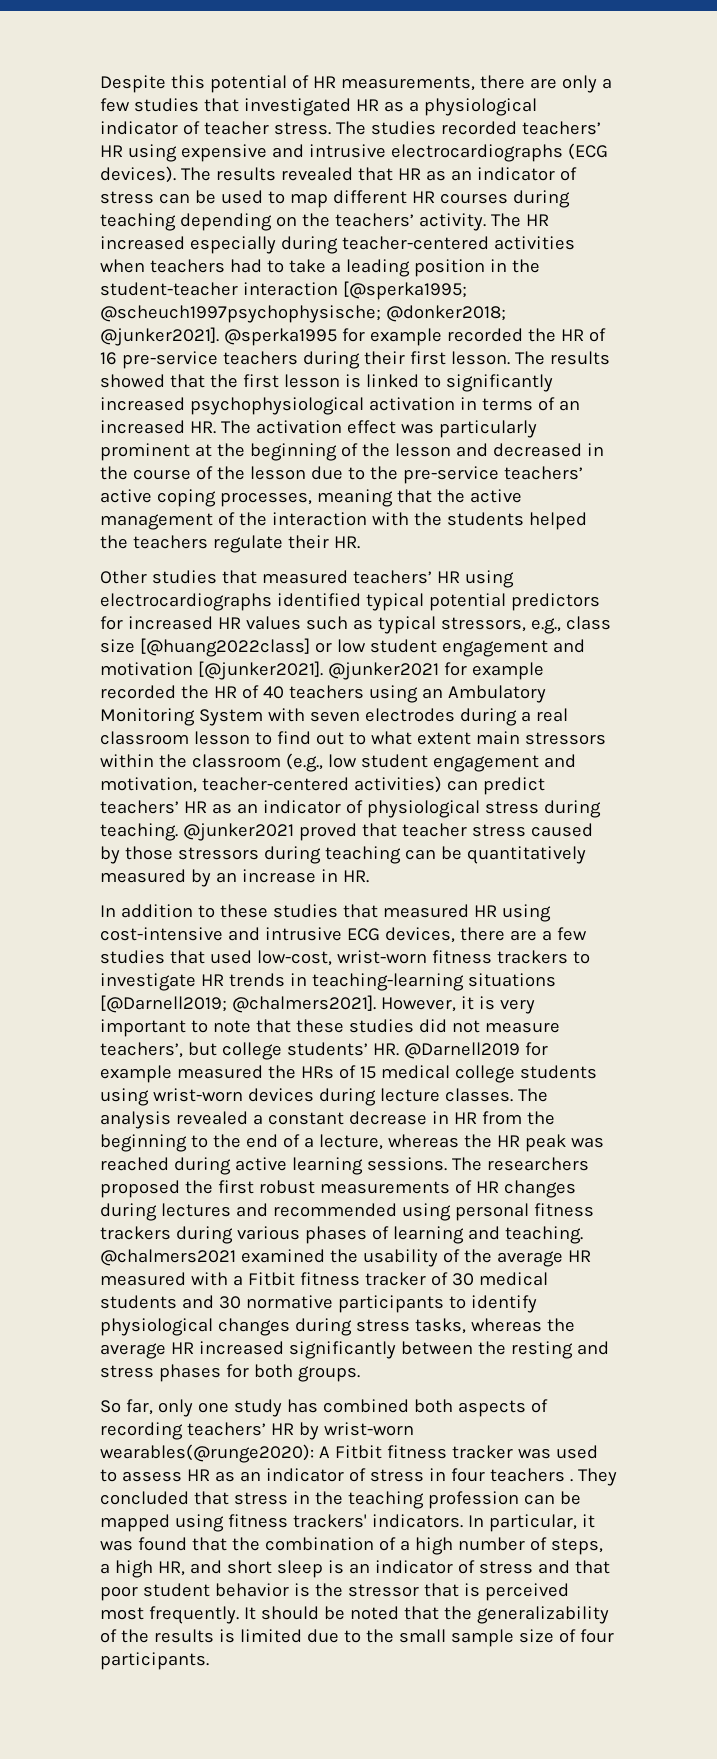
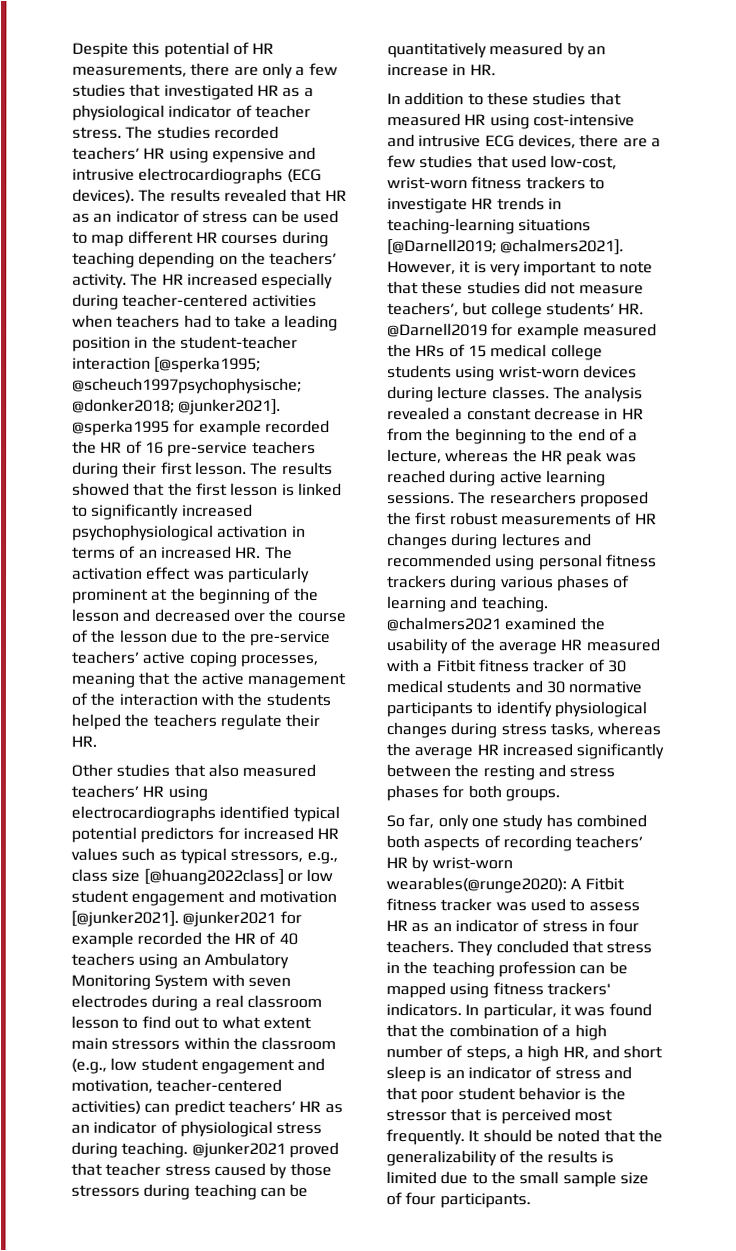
- The results showed that the first lesson is linked to significantly increased psychophysiological activation in terms of an increased HR. The activation effect was particularly prominent at the beginning of the lesson and decreased in the course of the lesson due to the pre-service teachers’ active coping processes, meaning that the active management of the interaction with the students helped the teachers regulate their HR.
+ The results showed that the first lesson is linked to significantly increased psychophysiological activation in terms of an increased HR. The activation effect was particularly prominent at the beginning of the lesson and decreased over the course of the lesson due to the pre-service teachers’ active coping processes, meaning that the active management of the interaction with the students helped the teachers regulate their HR.
- Other studies that measured teachers’ HR using electrocardiographs identified typical potential predictors for increased HR values such as typical stressors, e.g., class size [@huang2022class] or low student engagement and motivation [@junker2021].
+ Other studies that also measured teachers’ HR using electrocardiographs identified typical potential predictors for increased HR values such as typical stressors, e.g., class size [@huang2022class] or low student engagement and motivation [@junker2021].
- So far, only one study has combined both aspects of recording teachers’ HR by wrist-worn wearables(@runge2020): A Fitbit fitness tracker was used to assess HR as an indicator of stress in four teachers .
+ So far, only one study has combined both aspects of recording teachers’ HR by wrist-worn wearables(@runge2020): A Fitbit fitness tracker was used to assess HR as an indicator of stress in four teachers.

